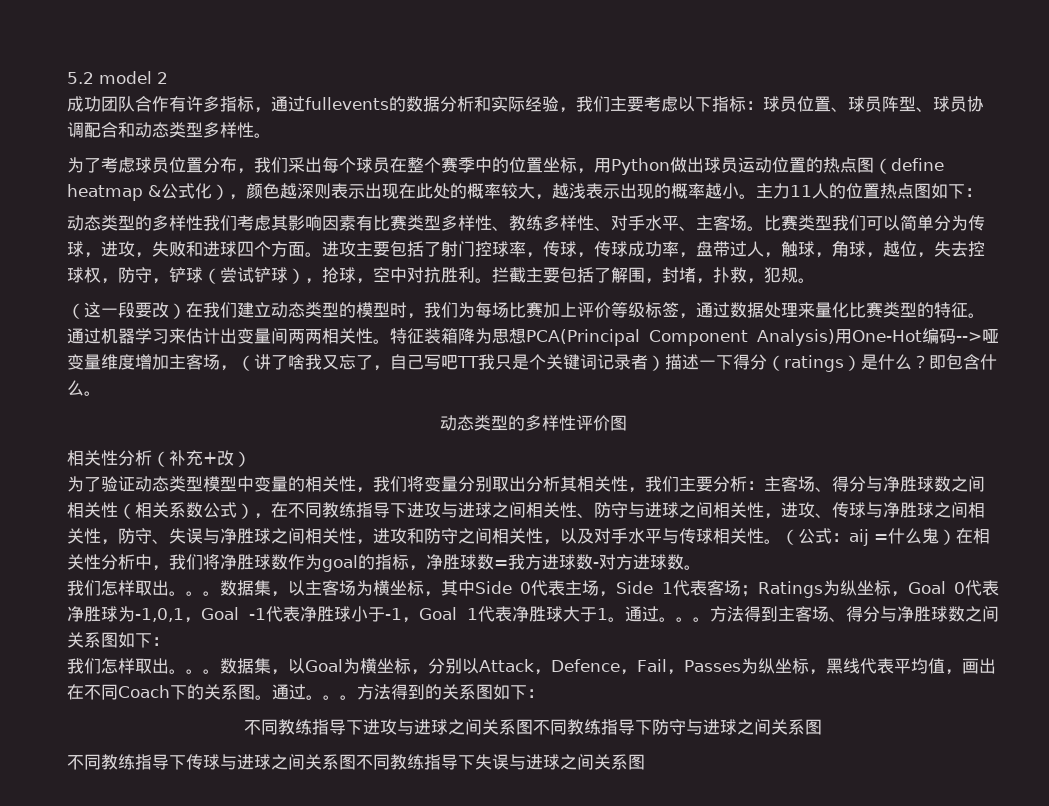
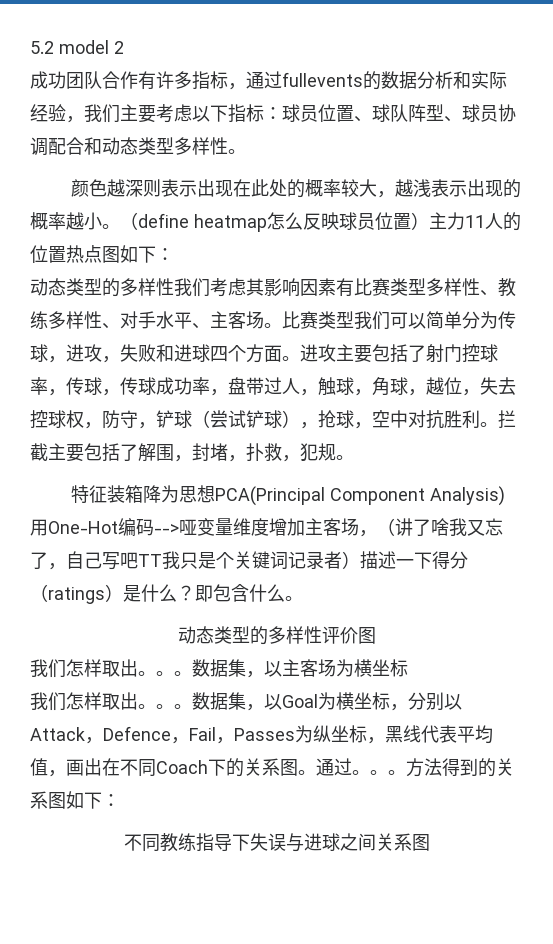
- 成功团队合作有许多指标，通过fullevents的数据分析和实际经验，我们主要考虑以下指标：球员位置、球员阵型、球员协调配合和动态类型多样性。
+ 成功团队合作有许多指标，通过fullevents的数据分析和实际经验，我们主要考虑以下指标：球员位置、球队阵型、球员协调配合和动态类型多样性。
- 为了考虑球员位置分布，我们采出每个球员在整个赛季中的位置坐标，用Python做出球员运动位置的热点图（define heatmap &公式化），颜色越深则表示出现在此处的概率较大，越浅表示出现的概率越小。
+ 颜色越深则表示出现在此处的概率较大，越浅表示出现的概率越小。
- 主力11人的位置热点图如下：
+ （define heatmap怎么反映球员位置）主力11人的位置热点图如下：
- （这一段要改）在我们建立动态类型的模型时，我们为每场比赛加上评价等级标签，通过数据处理来量化比赛类型的特征。通过机器学习来估计出变量间两两相关性。
- 相关性分析（补充+改）
- 为了验证动态类型模型中变量的相关性，我们将变量分别取出分析其相关性，我们主要分析：主客场、得分与净胜球数之间相关性（相关系数公式），在不同教练指导下进攻与进球之间相关性、防守与进球之间相关性，进攻、传球与净胜球之间相关性，防守、失误与净胜球之间相关性，进攻和防守之间相关性，以及对手水平与传球相关性。（公式：aij =什么鬼）在相关性分析中，我们将净胜球数作为goal的指标，净胜球数=我方进球数-对方进球数。
- 数据集，以主客场为横坐标，其中Side 0代表主场，Side 1代表客场；Ratings为纵坐标，Goal 0代表净胜球为-1,0,1，Goal -1代表净胜球小于-1，Goal 1代表净胜球大于1。通过。。。方法得到主客场、得分与净胜球数之间关系图如下：
+ 数据集，以主客场为横坐标
- 不同教练指导下进攻与进球之间关系图不同教练指导下防守与进球之间关系图
- 不同教练指导下传球与进球之间关系图不同教练指导下失误与进球之间关系图
+ 不同教练指导下失误与进球之间关系图

